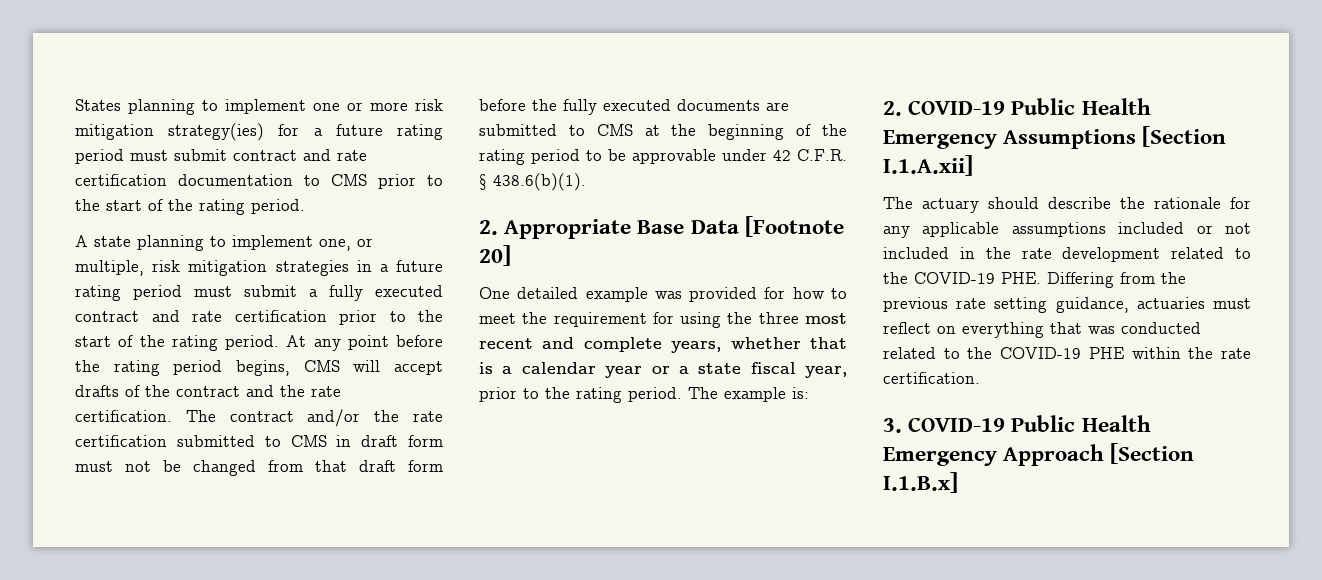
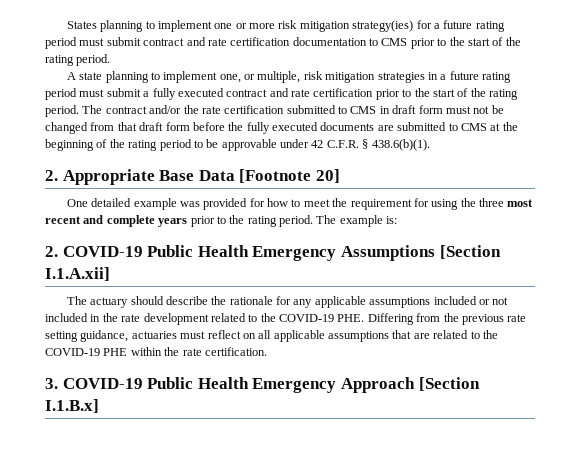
- At any point before the rating period begins, CMS will accept drafts of the contract and the rate certification.
- One detailed example was provided for how to meet the requirement for using the three most recent and complete years, whether that is a calendar year or a state fiscal year, prior to the rating period.
+ One detailed example was provided for how to meet the requirement for using the three most recent and complete years prior to the rating period.
- The actuary should describe the rationale for any applicable assumptions included or not included in the rate development related to the COVID-19 PHE. Differing from the previous rate setting guidance, actuaries must reflect on everything that was conducted related to the COVID-19 PHE within the rate certification.
+ The actuary should describe the rationale for any applicable assumptions included or not included in the rate development related to the COVID-19 PHE. Differing from the previous rate setting guidance, actuaries must reflect on all applicable assumptions that are related to the COVID-19 PHE within the rate certification.

